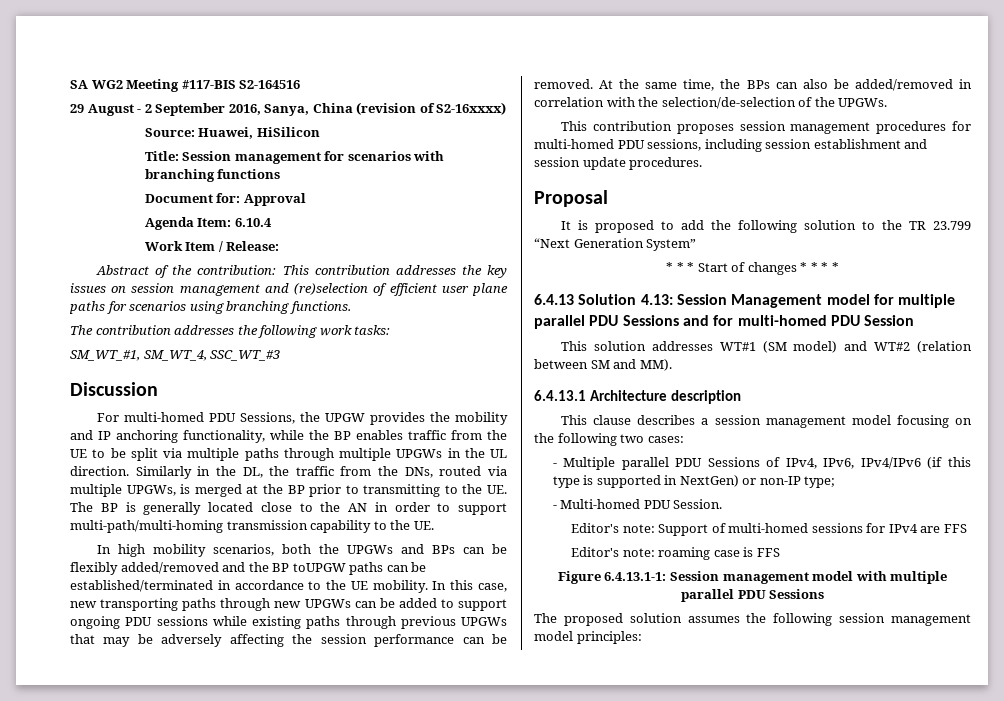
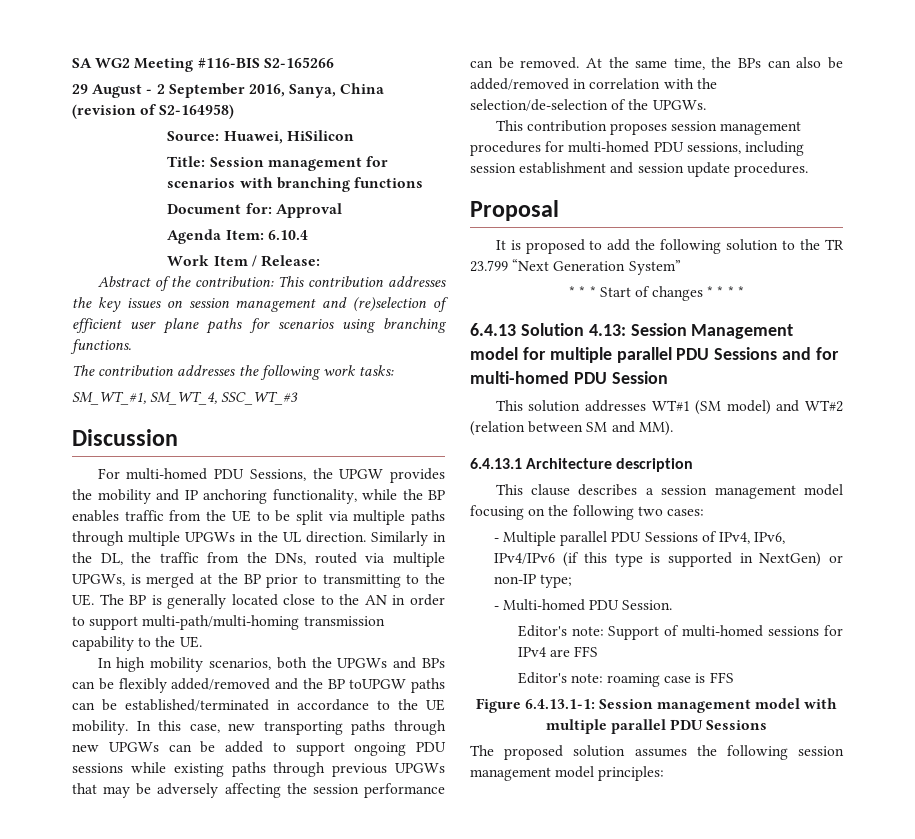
- SA WG2 Meeting #117-BIS S2-164516
+ SA WG2 Meeting #116-BIS S2-165266
- 29 August - 2 September 2016, Sanya, China (revision of S2-16xxxx)
+ 29 August - 2 September 2016, Sanya, China (revision of S2-164958)

